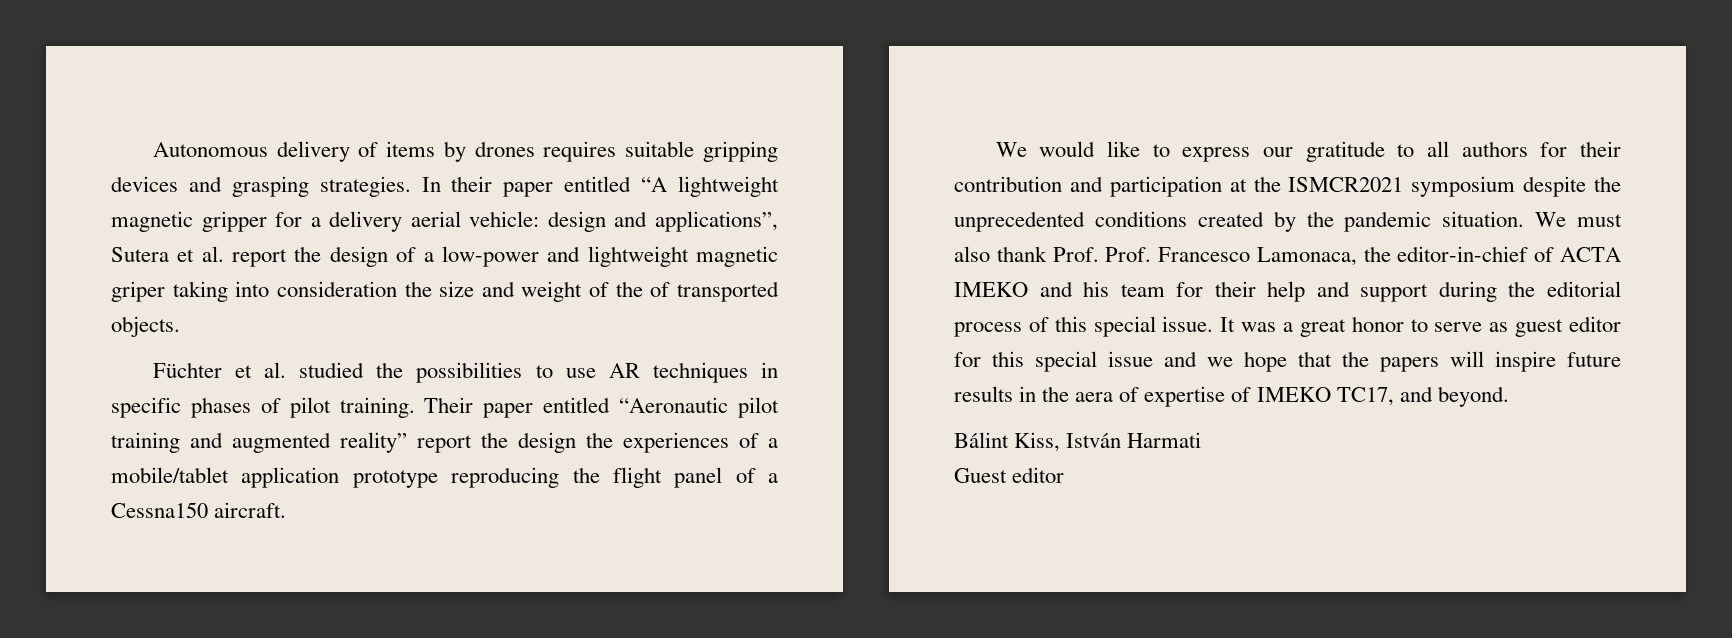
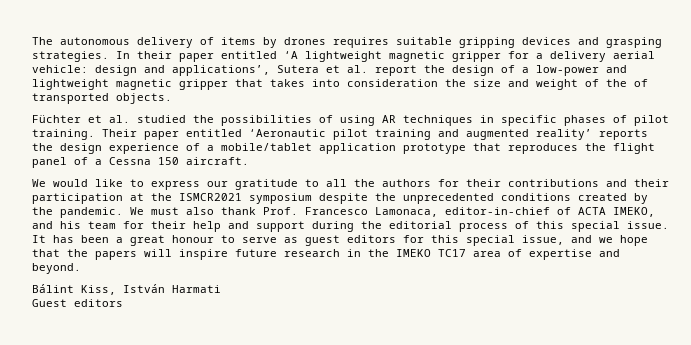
- Autonomous delivery of items by drones requires suitable gripping devices and grasping strategies.
+ The autonomous delivery of items by drones requires suitable gripping devices and grasping strategies.
- In their paper entitled “A lightweight magnetic gripper for a delivery aerial vehicle: design and applications”, Sutera et al. report the design of a low-power and lightweight magnetic griper taking into consideration the size and weight of the of transported objects.
+ In their paper entitled ‘A lightweight magnetic gripper for a delivery aerial vehicle: design and applications’, Sutera et al. report the design of a low-power and lightweight magnetic gripper that takes into consideration the size and weight of the of transported objects.
- Füchter et al. studied the possibilities to use AR techniques in specific phases of pilot training.
+ Füchter et al. studied the possibilities of using AR techniques in specific phases of pilot training.
- Their paper entitled “Aeronautic pilot training and augmented reality” report the design the experiences of a mobile/tablet application prototype reproducing the flight panel of a Cessna150 aircraft.
+ Their paper entitled ‘Aeronautic pilot training and augmented reality’ reports the design experience of a mobile/tablet application prototype that reproduces the flight panel of a Cessna 150 aircraft.
- We would like to express our gratitude to all authors for their contribution and participation at the ISMCR2021 symposium despite the unprecedented conditions created by the pandemic situation.
+ We would like to express our gratitude to all the authors for their contributions and their participation at the ISMCR2021 symposium despite the unprecedented conditions created by the pandemic.
- We must also thank Prof. Prof. Francesco Lamonaca, the editor-in-chief of ACTA IMEKO and his team for their help and support during the editorial process of this special issue.
+ We must also thank Prof. Francesco Lamonaca, editor-in-chief of ACTA IMEKO, and his team for their help and support during the editorial process of this special issue.
- It was a great honor to serve as guest editor for this special issue and we hope that the papers will inspire future results in the aera of expertise of IMEKO TC17, and beyond.
+ It has been a great honour to serve as guest editors for this special issue, and we hope that the papers will inspire future research in the IMEKO TC17 area of expertise and beyond.
- Guest editor
+ Guest editors

